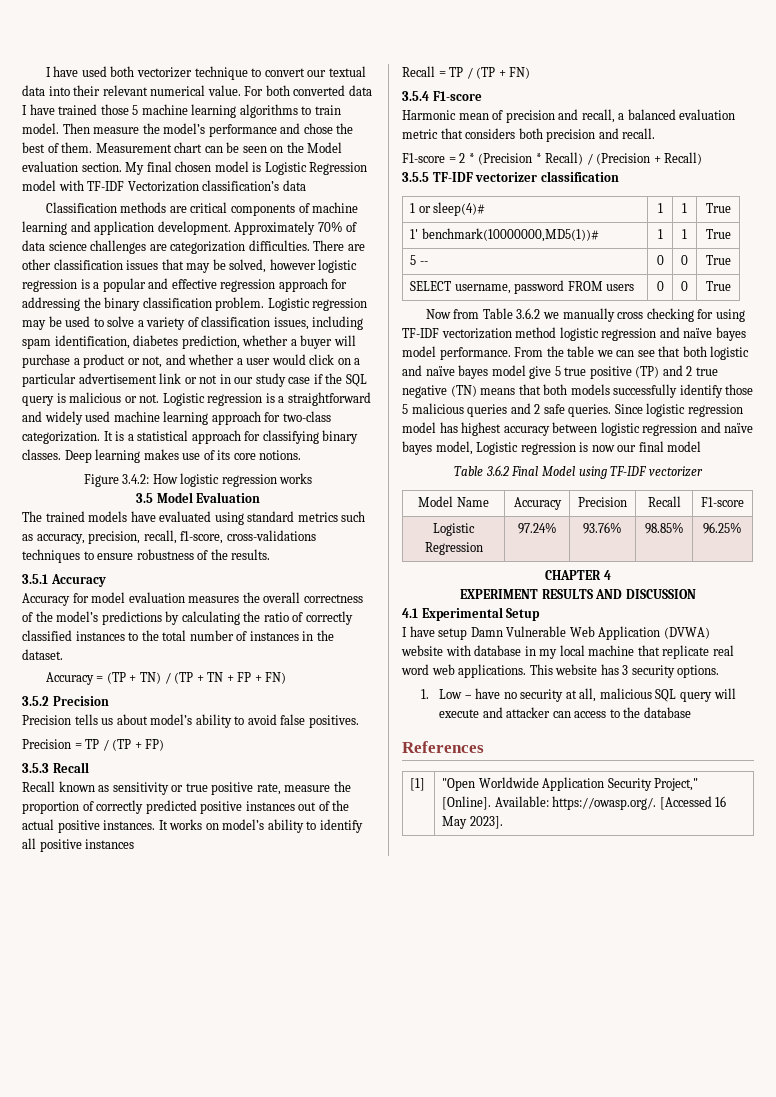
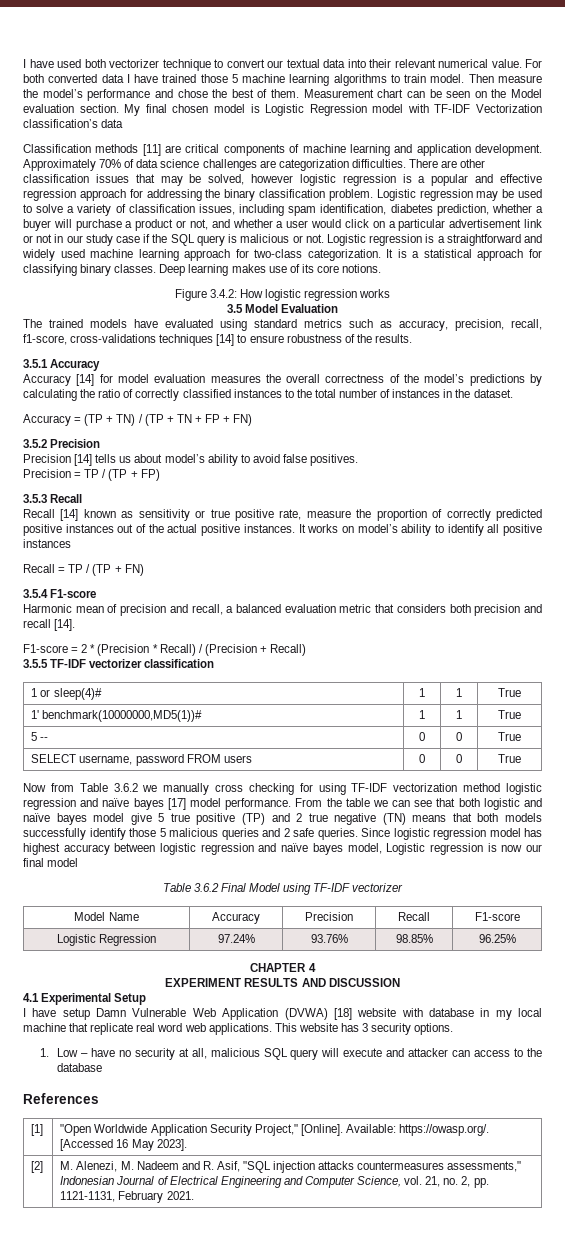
- Classification methods are critical components of machine learning and application development.
+ Classification methods [11] are critical components of machine learning and application development.
- The trained models have evaluated using standard metrics such as accuracy, precision, recall, f1-score, cross-validations techniques to ensure robustness of the results.
+ The trained models have evaluated using standard metrics such as accuracy, precision, recall, f1-score, cross-validations techniques [14] to ensure robustness of the results.
- Accuracy for model evaluation measures the overall correctness of the model’s predictions by calculating the ratio of correctly classified instances to the total number of instances in the dataset.
+ Accuracy [14] for model evaluation measures the overall correctness of the model’s predictions by calculating the ratio of correctly classified instances to the total number of instances in the dataset.
- Precision tells us about model’s ability to avoid false positives.
+ Precision [14] tells us about model’s ability to avoid false positives.
- Recall known as sensitivity or true positive rate, measure the proportion of correctly predicted positive instances out of the actual positive instances.
+ Recall [14] known as sensitivity or true positive rate, measure the proportion of correctly predicted positive instances out of the actual positive instances.
- Harmonic mean of precision and recall, a balanced evaluation metric that considers both precision and recall.
+ Harmonic mean of precision and recall, a balanced evaluation metric that considers both precision and recall [14].
- Now from Table 3.6.2 we manually cross checking for using TF-IDF vectorization method logistic regression and naïve bayes model performance.
+ Now from Table 3.6.2 we manually cross checking for using TF-IDF vectorization method logistic regression and naïve bayes [17] model performance.
- I have setup Damn Vulnerable Web Application (DVWA) website with database in my local machine that replicate real word web applications.
+ I have setup Damn Vulnerable Web Application (DVWA) [18] website with database in my local machine that replicate real word web applications.
+ [2] | M. Alenezi, M. Nadeem and R. Asif, "SQL injection attacks countermeasures assessments," Indonesian Journal of Electrical Engineering and Computer Science, vol. 21, no. 2, pp. 1121-1131, February 2021.

